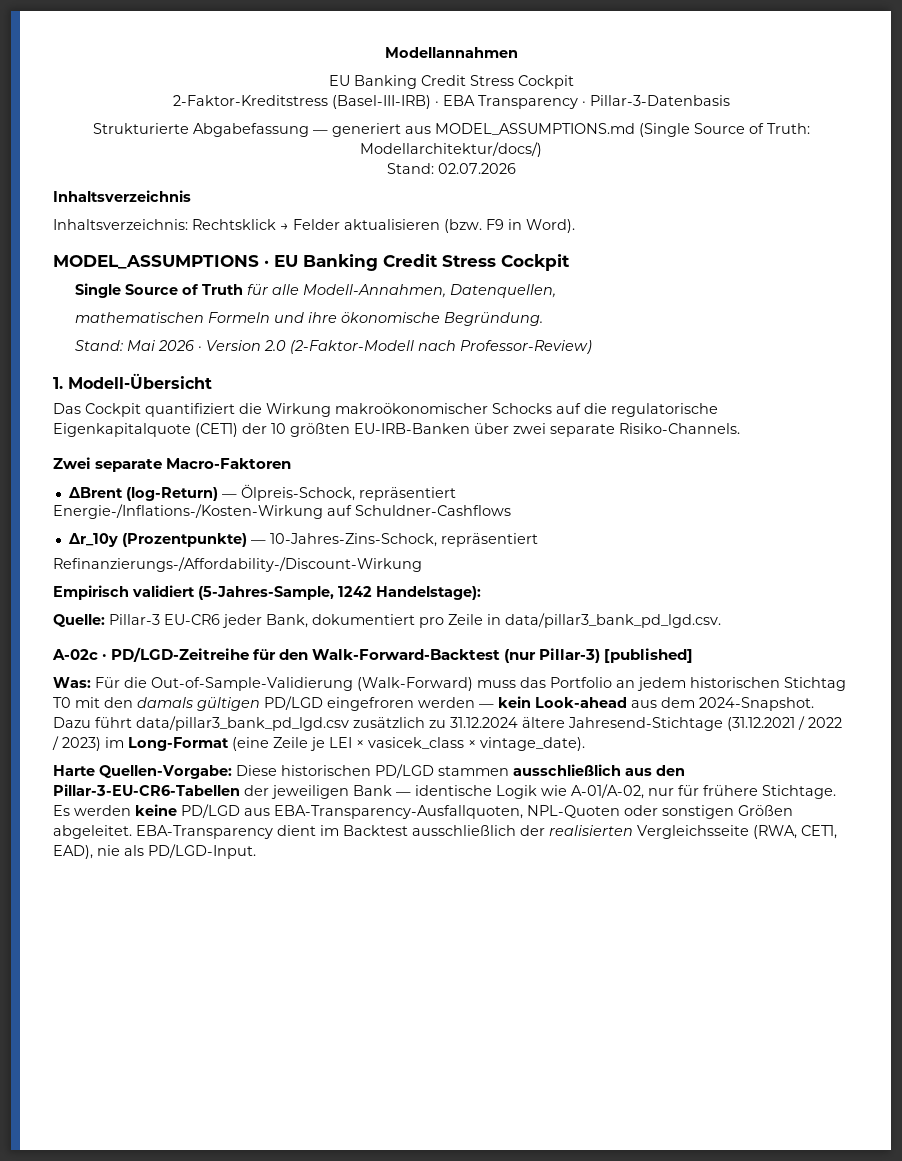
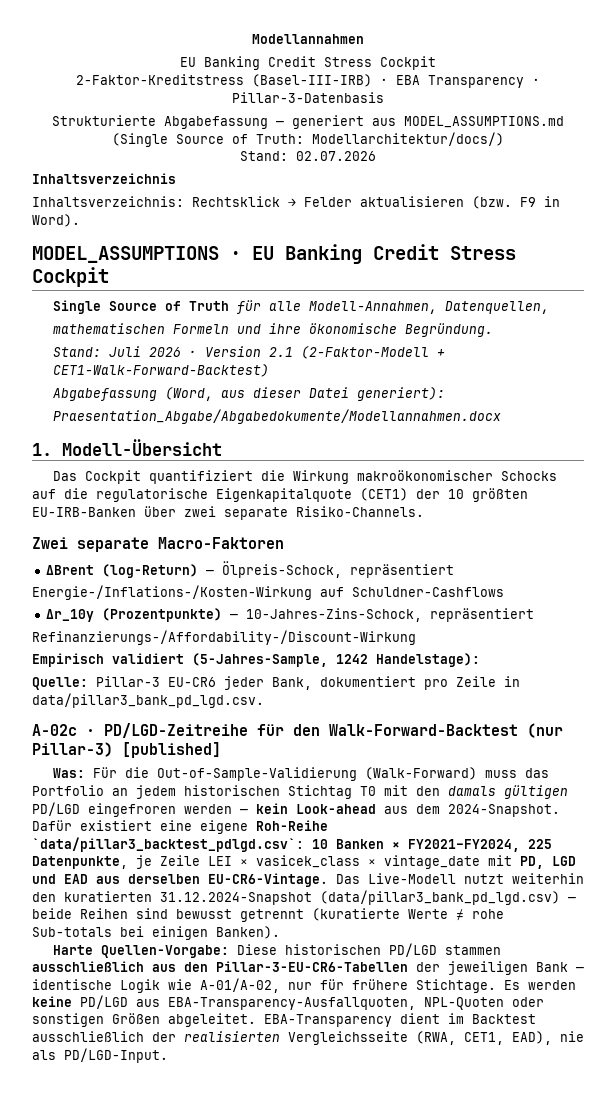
- Stand: Mai 2026 · Version 2.0 (2-Faktor-Modell nach Professor-Review)
+ Stand: Juli 2026 · Version 2.1 (2-Faktor-Modell + CET1-Walk-Forward-Backtest)
+ Abgabefassung (Word, aus dieser Datei generiert):
+ Praesentation_Abgabe/Abgabedokumente/Modellannahmen.docx
- Dazu führt data/pillar3_bank_pd_lgd.csv zusätzlich zu 31.12.2024 ältere Jahresend-Stichtage (31.12.2021 / 2022 / 2023) im Long-Format (eine Zeile je LEI × vasicek_class × vintage_date).
+ Dafür existiert eine eigene Roh-Reihe `data/pillar3_backtest_pdlgd.csv`: 10 Banken × FY2021–FY2024, 225 Datenpunkte, je Zeile LEI × vasicek_class × vintage_date mit PD, LGD und EAD aus derselben EU-CR6-Vintage. Das Live-Modell nutzt weiterhin den kuratierten 31.12.2024-Snapshot (data/pillar3_bank_pd_lgd.csv) — beide Reihen sind bewusst getrennt (kuratierte Werte ≠ rohe Sub-totals bei einigen Banken).

